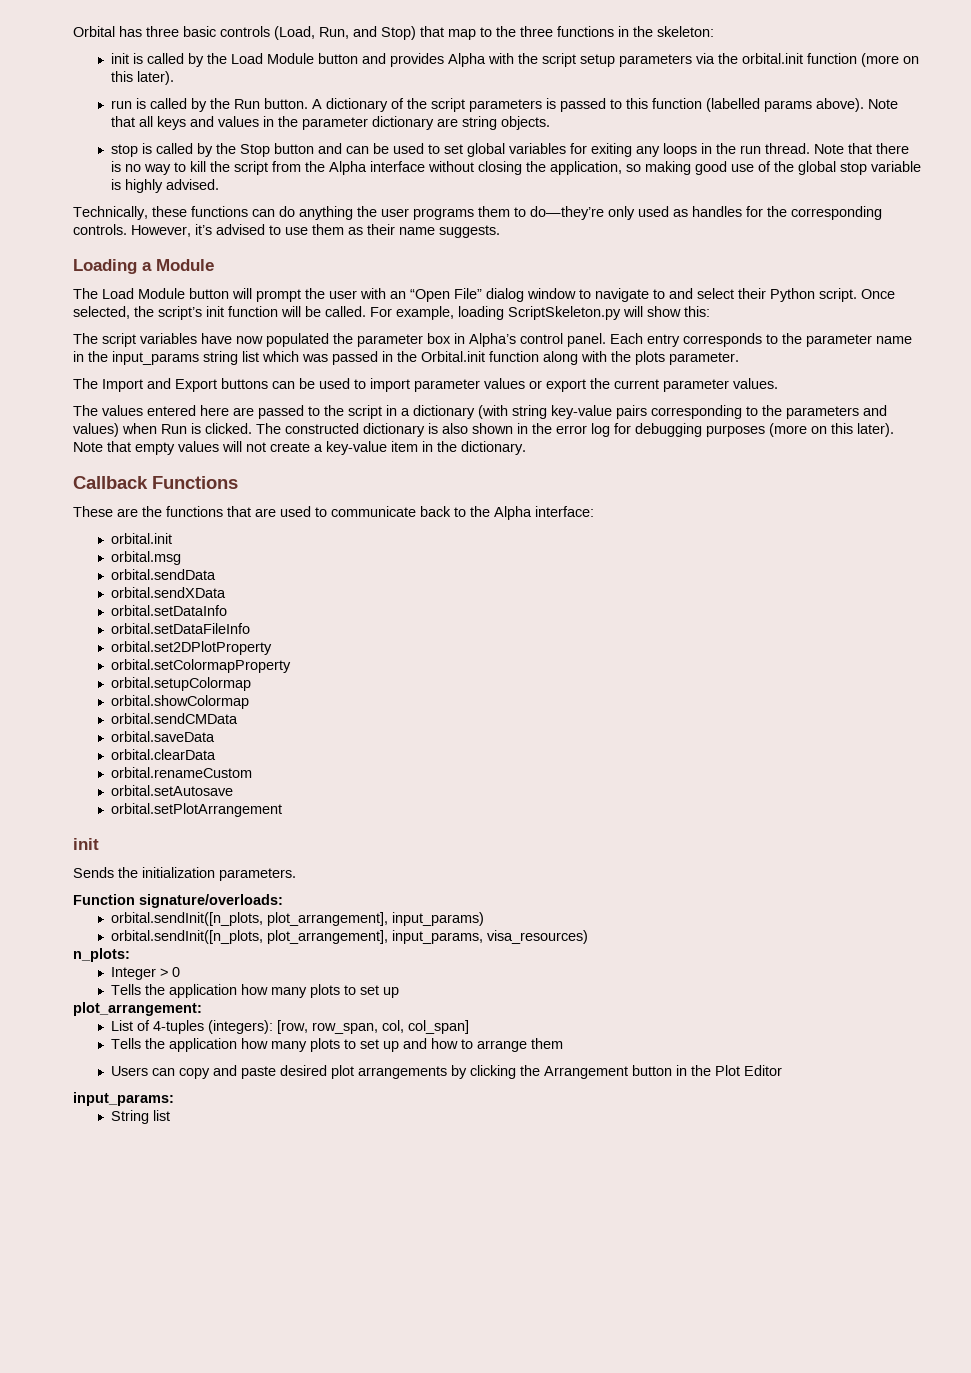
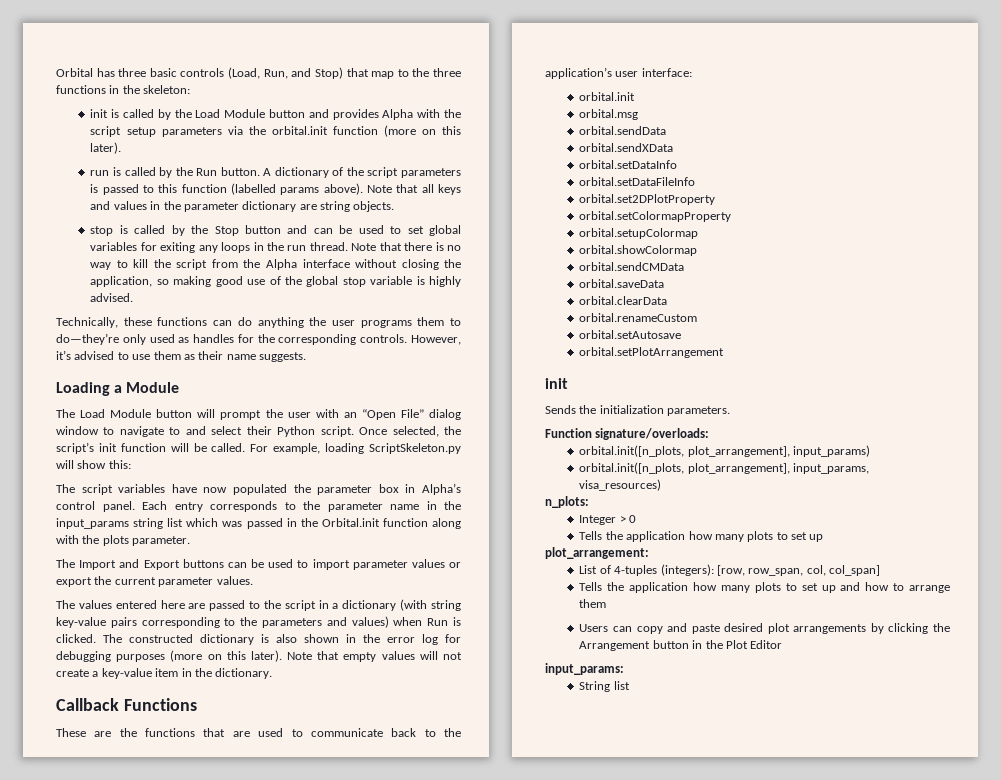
- These are the functions that are used to communicate back to the Alpha interface:
+ These are the functions that are used to communicate back to the application’s user interface:
- orbital.sendInit([n_plots, plot_arrangement], input_params)
+ orbital.init([n_plots, plot_arrangement], input_params)
- orbital.sendInit([n_plots, plot_arrangement], input_params, visa_resources)
+ orbital.init([n_plots, plot_arrangement], input_params, visa_resources)

